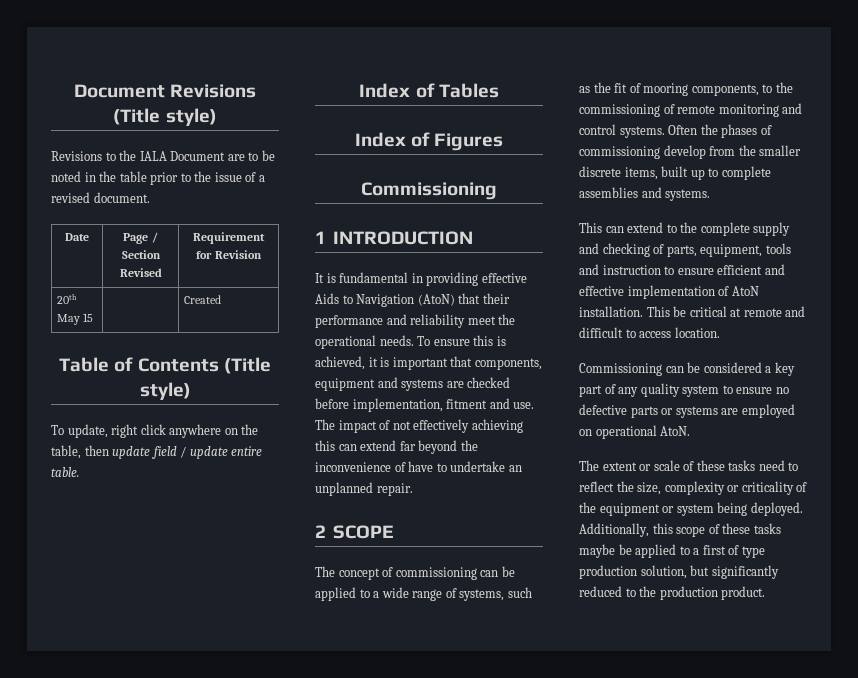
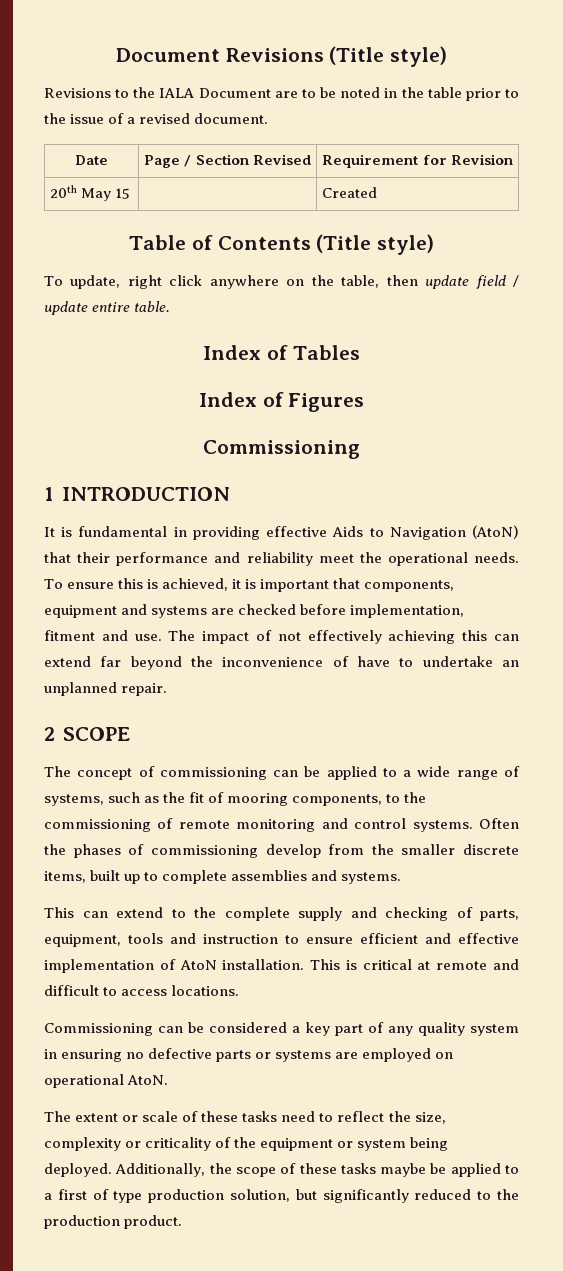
- This be critical at remote and difficult to access location.
+ This is critical at remote and difficult to access locations.
- Commissioning can be considered a key part of any quality system to ensure no defective parts or systems are employed on operational AtoN.
+ Commissioning can be considered a key part of any quality system in ensuring no defective parts or systems are employed on operational AtoN.
- Additionally, this scope of these tasks maybe be applied to a first of type production solution, but significantly reduced to the production product.
+ Additionally, the scope of these tasks maybe be applied to a first of type production solution, but significantly reduced to the production product.

